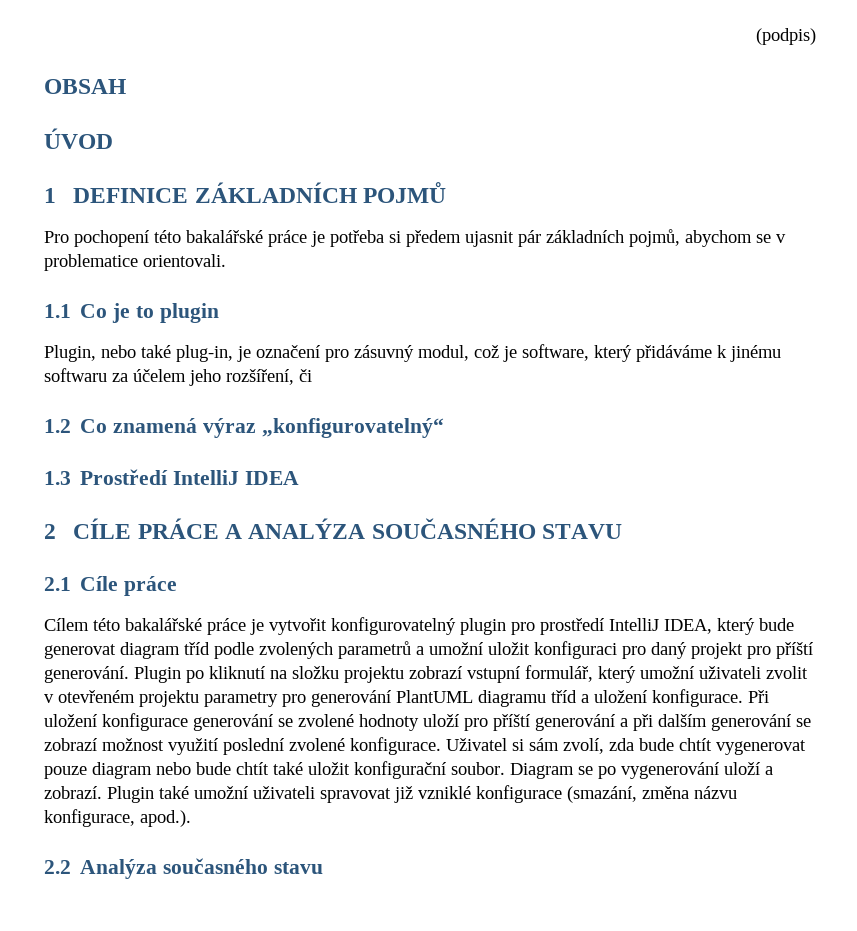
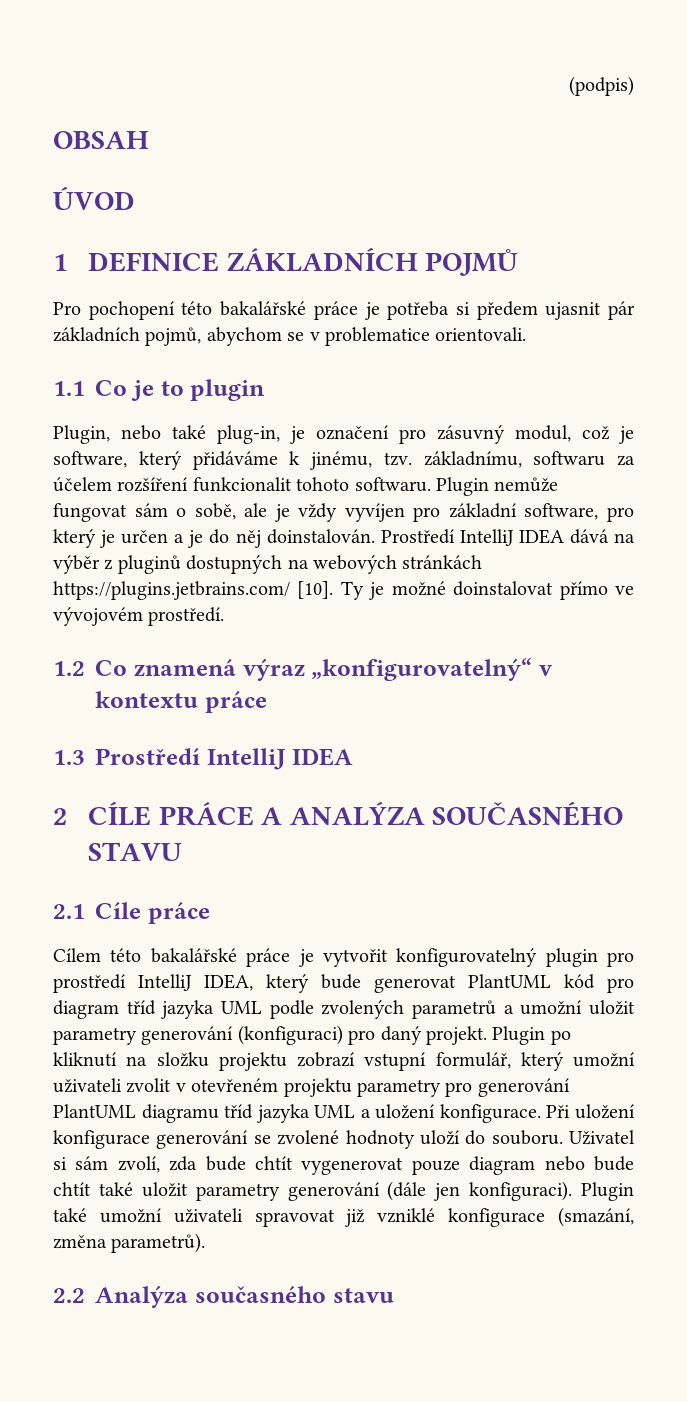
- Plugin, nebo také plug-in, je označení pro zásuvný modul, což je software, který přidáváme k jinému softwaru za účelem jeho rozšíření, či
+ Plugin, nebo také plug-in, je označení pro zásuvný modul, což je software, který přidáváme k jinému, tzv. základnímu, softwaru za účelem rozšíření funkcionalit tohoto softwaru. Plugin nemůže fungovat sám o sobě, ale je vždy vyvíjen pro základní software, pro který je určen a je do něj doinstalován. Prostředí IntelliJ IDEA dává na výběr z pluginů dostupných na webových stránkách https://plugins.jetbrains.com/ [10]. Ty je možné doinstalovat přímo ve vývojovém prostředí.
- 1.2 Co znamená výraz „konfigurovatelný“
+ 1.2 Co znamená výraz „konfigurovatelný“ v kontextu práce
- Cílem této bakalářské práce je vytvořit konfigurovatelný plugin pro prostředí IntelliJ IDEA, který bude generovat diagram tříd podle zvolených parametrů a umožní uložit konfiguraci pro daný projekt pro příští generování.
+ Cílem této bakalářské práce je vytvořit konfigurovatelný plugin pro prostředí IntelliJ IDEA, který bude generovat PlantUML kód pro diagram tříd jazyka UML podle zvolených parametrů a umožní uložit parametry generování (konfiguraci) pro daný projekt.
- Plugin po kliknutí na složku projektu zobrazí vstupní formulář, který umožní uživateli zvolit v otevřeném projektu parametry pro generování PlantUML diagramu tříd a uložení konfigurace.
+ Plugin po kliknutí na složku projektu zobrazí vstupní formulář, který umožní uživateli zvolit v otevřeném projektu parametry pro generování PlantUML diagramu tříd jazyka UML a uložení konfigurace.
- Při uložení konfigurace generování se zvolené hodnoty uloží pro příští generování a při dalším generování se zobrazí možnost využití poslední zvolené konfigurace.
+ Při uložení konfigurace generování se zvolené hodnoty uloží do souboru.
- Uživatel si sám zvolí, zda bude chtít vygenerovat pouze diagram nebo bude chtít také uložit konfigurační soubor. Diagram se po vygenerování uloží a zobrazí.
+ Uživatel si sám zvolí, zda bude chtít vygenerovat pouze diagram nebo bude chtít také uložit parametry generování (dále jen konfiguraci).
- Plugin také umožní uživateli spravovat již vzniklé konfigurace (smazání, změna názvu konfigurace, apod.).
+ Plugin také umožní uživateli spravovat již vzniklé konfigurace (smazání, změna parametrů).

